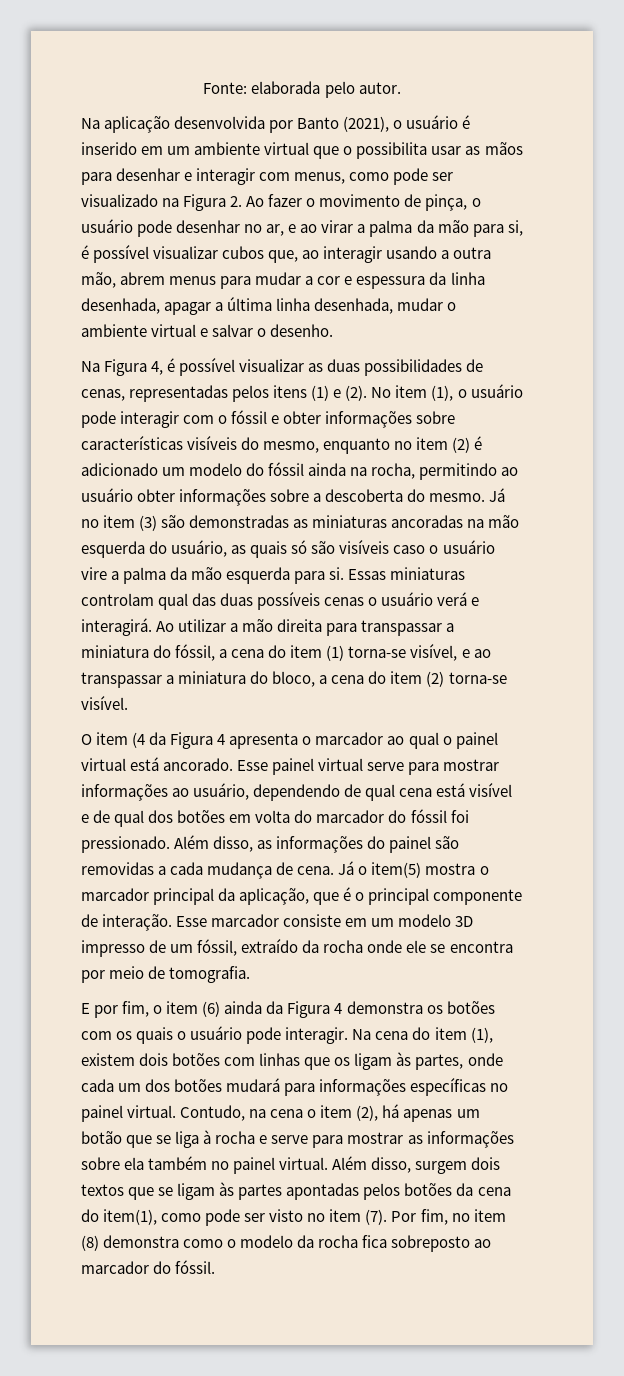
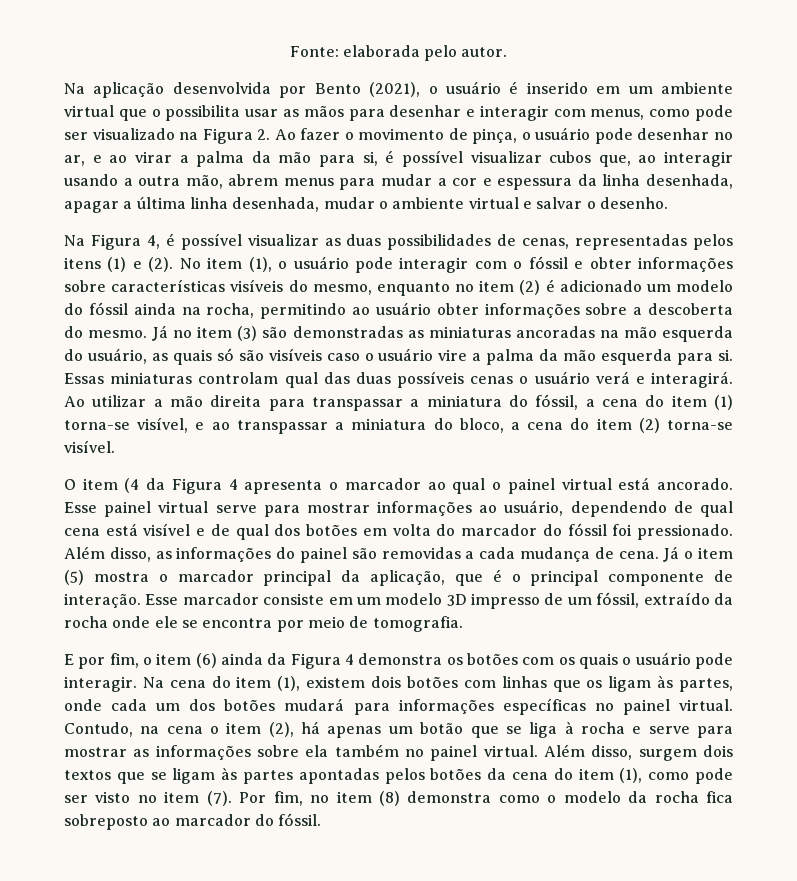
- Na aplicação desenvolvida por Banto (2021), o usuário é inserido em um ambiente virtual que o possibilita usar as mãos para desenhar e interagir com menus, como pode ser visualizado na Figura 2. Ao fazer o movimento de pinça, o usuário pode desenhar no ar, e ao virar a palma da mão para si, é possível visualizar cubos que, ao interagir usando a outra mão, abrem menus para mudar a cor e espessura da linha desenhada, apagar a última linha desenhada, mudar o ambiente virtual e salvar o desenho.
+ Na aplicação desenvolvida por Bento (2021), o usuário é inserido em um ambiente virtual que o possibilita usar as mãos para desenhar e interagir com menus, como pode ser visualizado na Figura 2. Ao fazer o movimento de pinça, o usuário pode desenhar no ar, e ao virar a palma da mão para si, é possível visualizar cubos que, ao interagir usando a outra mão, abrem menus para mudar a cor e espessura da linha desenhada, apagar a última linha desenhada, mudar o ambiente virtual e salvar o desenho.
- Já o item(5) mostra o marcador principal da aplicação, que é o principal componente de interação.
+ Já o item (5) mostra o marcador principal da aplicação, que é o principal componente de interação.
- Além disso, surgem dois textos que se ligam às partes apontadas pelos botões da cena do item(1), como pode ser visto no item (7).
+ Além disso, surgem dois textos que se ligam às partes apontadas pelos botões da cena do item (1), como pode ser visto no item (7).

